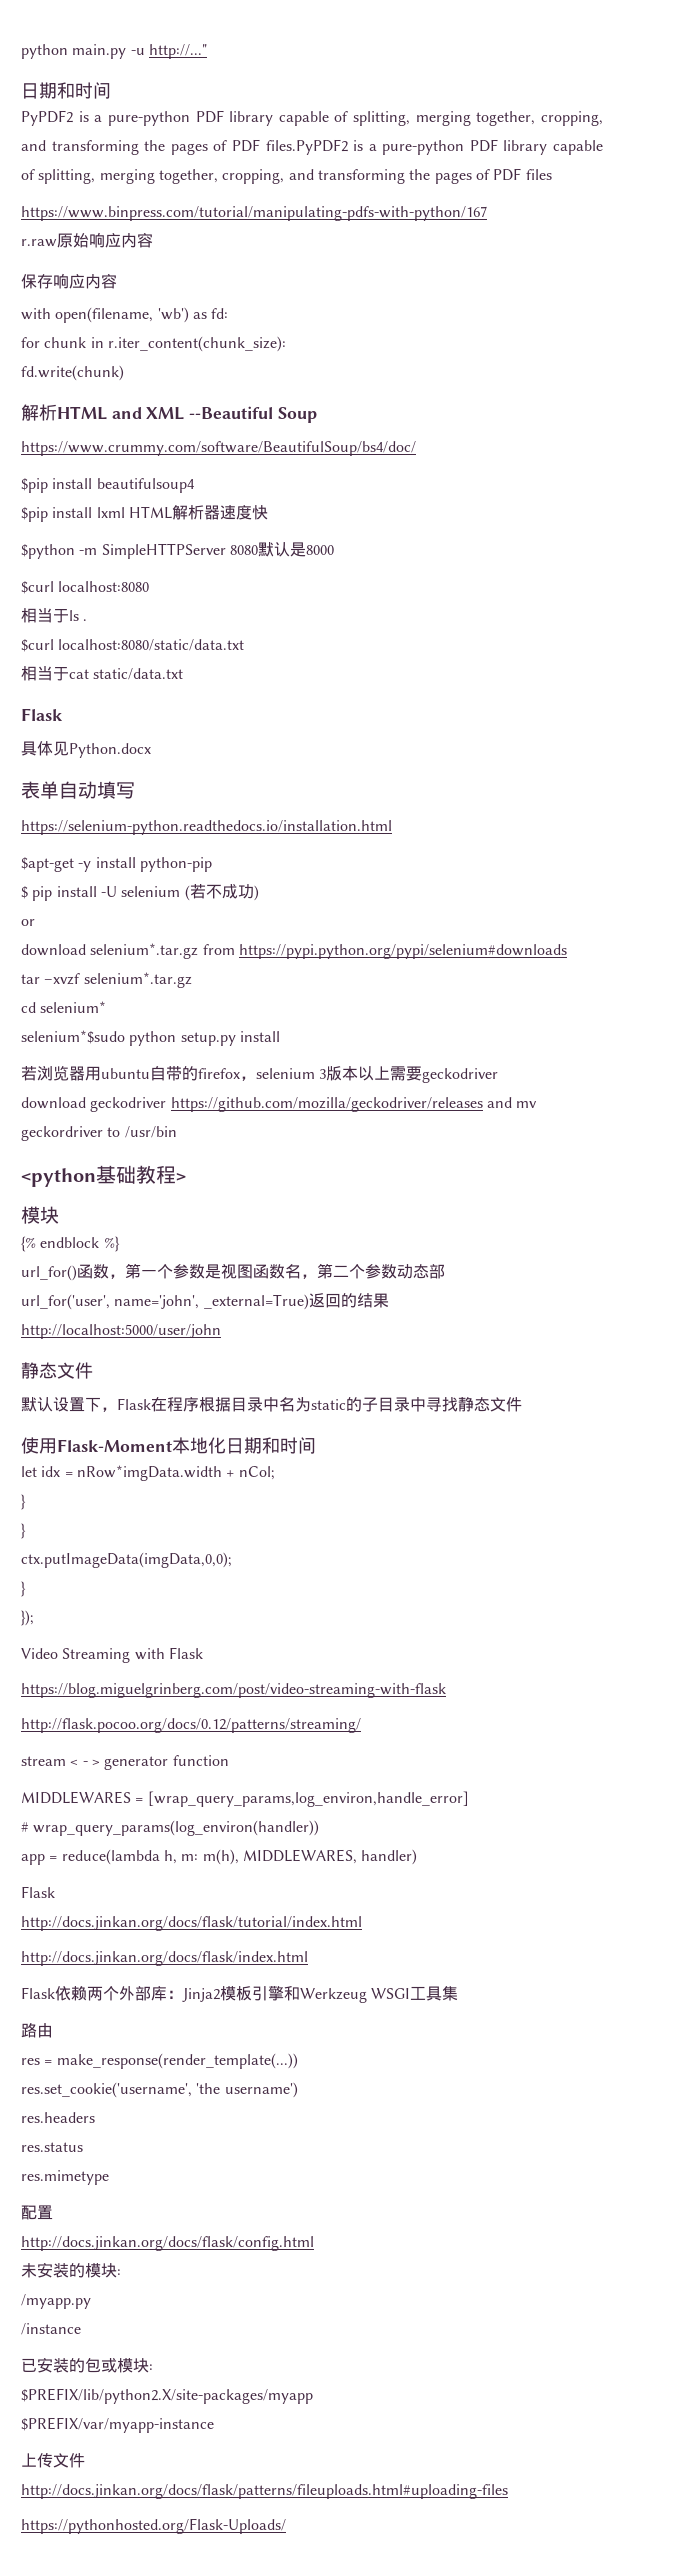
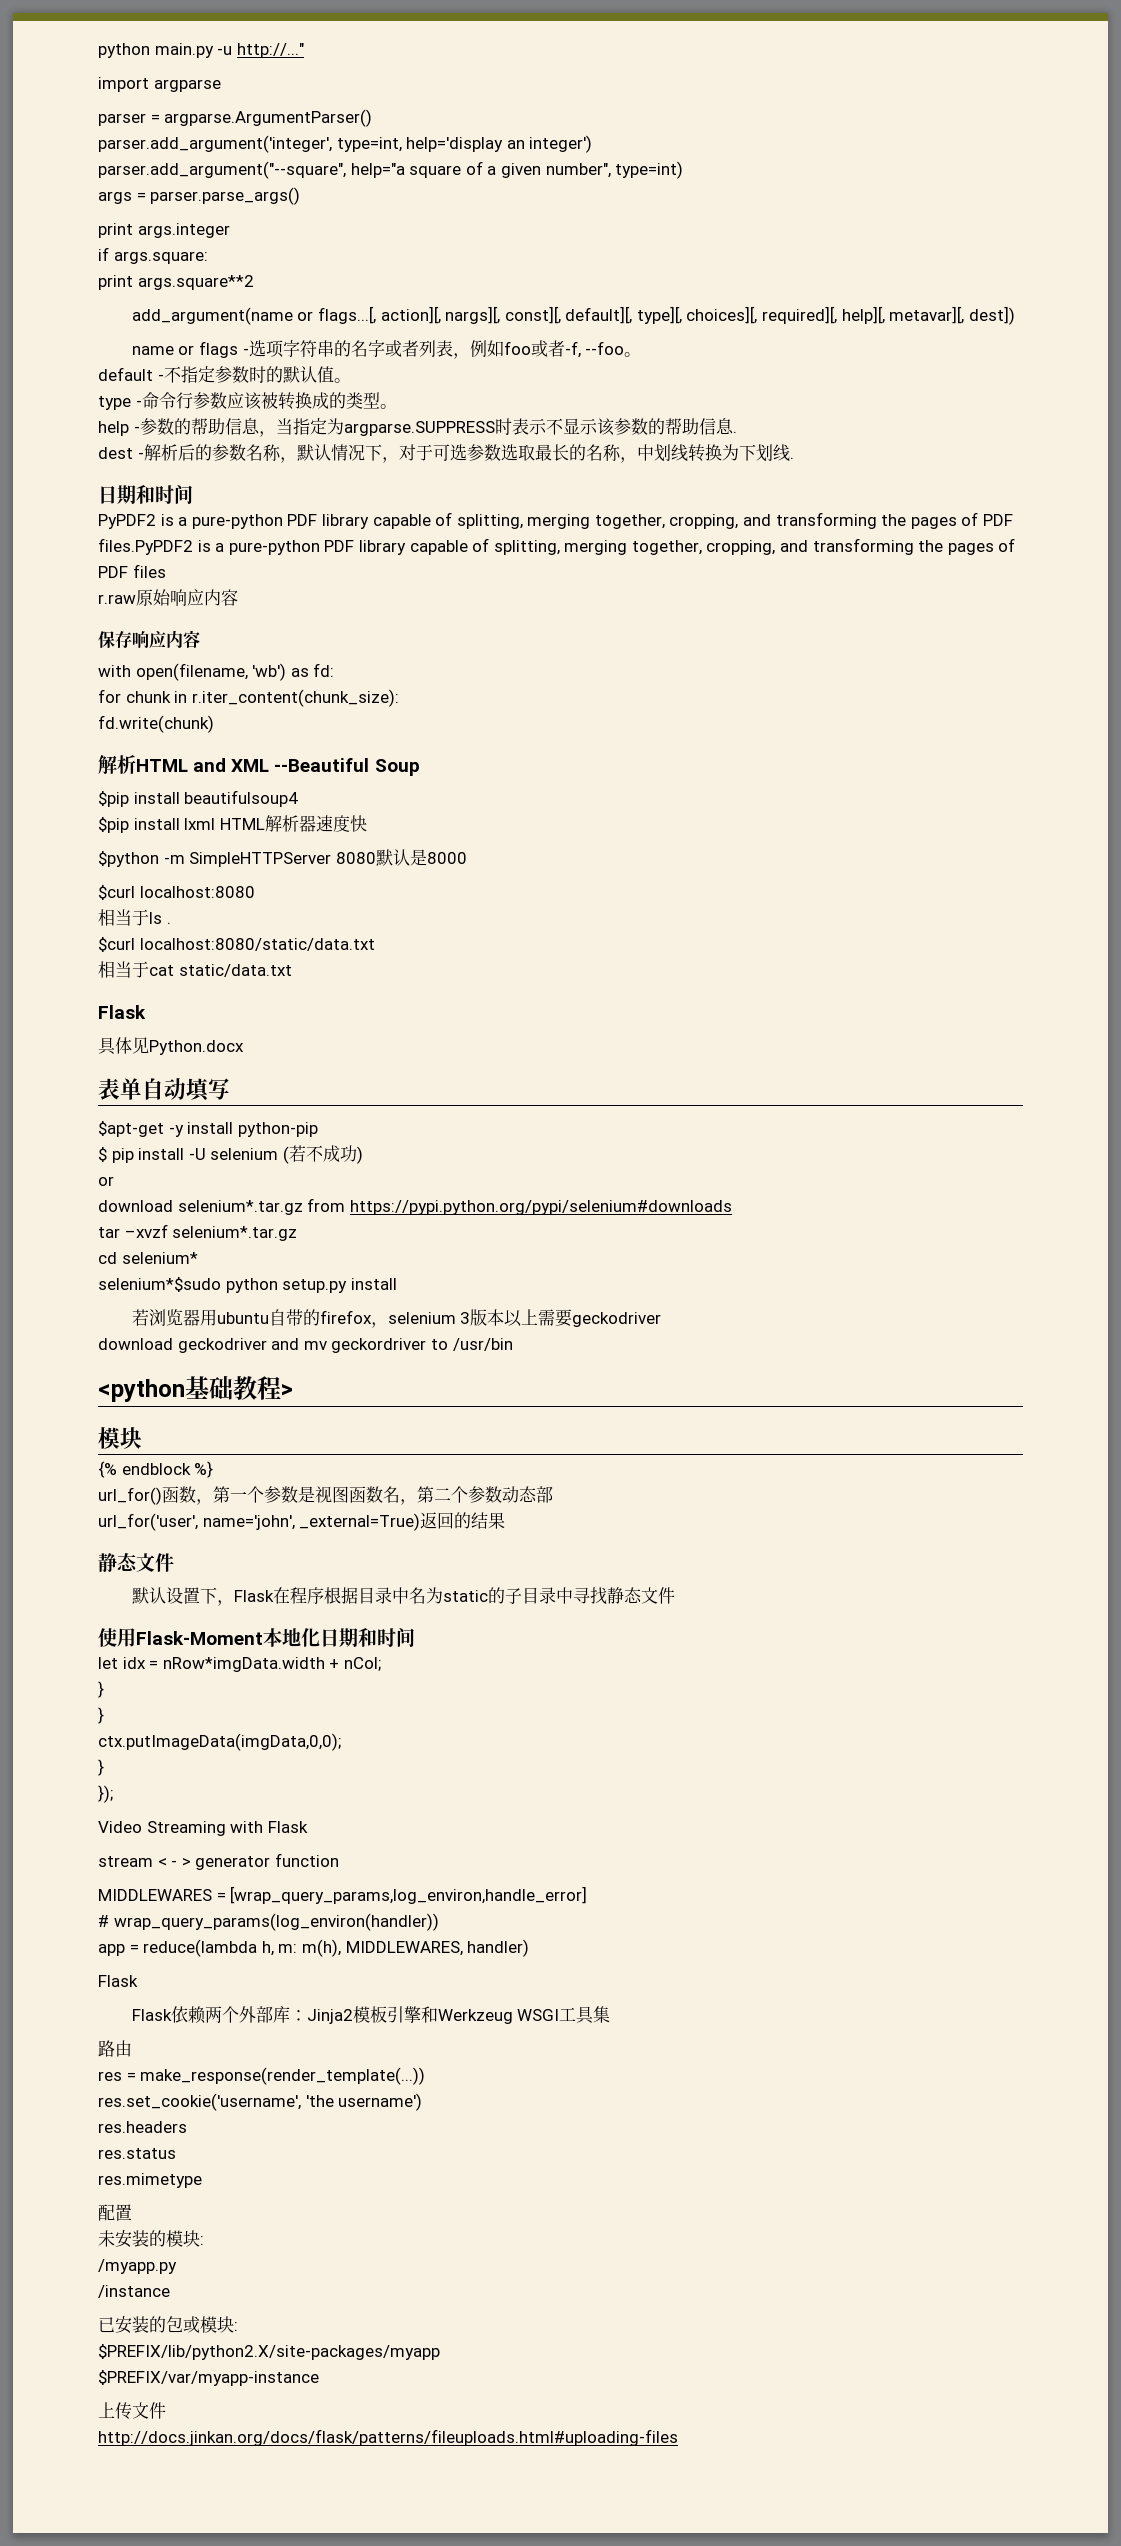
+ import argparse
+ parser = argparse.ArgumentParser()
+ parser.add_argument('integer', type=int, help='display an integer')
+ parser.add_argument("--square", help="a square of a given number", type=int)
+ args = parser.parse_args()
+ print args.integer
+ if args.square:
+ print args.square**2
+ add_argument(name or flags...[, action][, nargs][, const][, default][, type][, choices][, required][, help][, metavar][, dest])
+ name or flags -选项字符串的名字或者列表，例如foo或者-f, --foo。
+ default -不指定参数时的默认值。
+ type -命令行参数应该被转换成的类型。
+ help -参数的帮助信息，当指定为argparse.SUPPRESS时表示不显示该参数的帮助信息.
+ dest -解析后的参数名称，默认情况下，对于可选参数选取最长的名称，中划线转换为下划线.
- https://www.binpress.com/tutorial/manipulating-pdfs-with-python/167
- https://www.crummy.com/software/BeautifulSoup/bs4/doc/
- https://selenium-python.readthedocs.io/installation.html
- download geckodriver https://github.com/mozilla/geckodriver/releases and mv geckordriver to /usr/bin
+ download geckodriver and mv geckordriver to /usr/bin
- http://localhost:5000/user/john
- https://blog.miguelgrinberg.com/post/video-streaming-with-flask
- http://flask.pocoo.org/docs/0.12/patterns/streaming/
- http://docs.jinkan.org/docs/flask/tutorial/index.html
- http://docs.jinkan.org/docs/flask/index.html
- http://docs.jinkan.org/docs/flask/config.html
- https://pythonhosted.org/Flask-Uploads/

